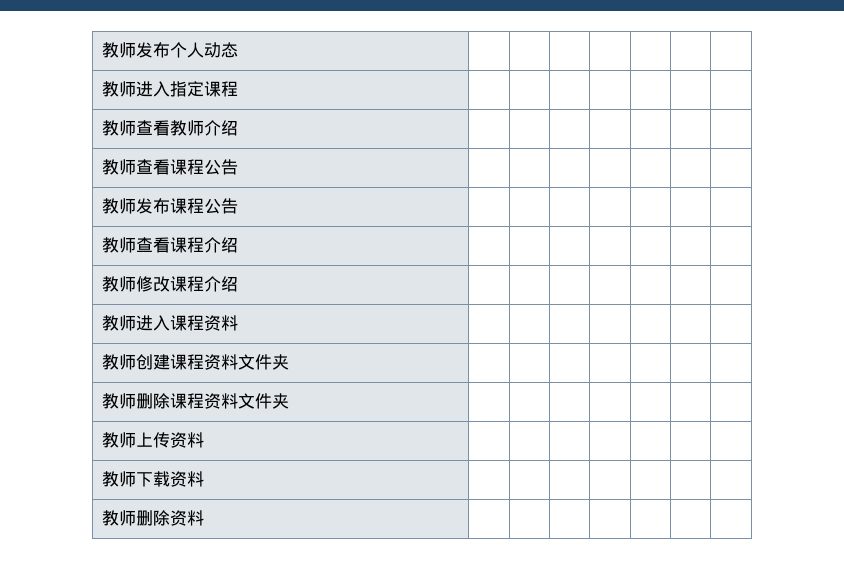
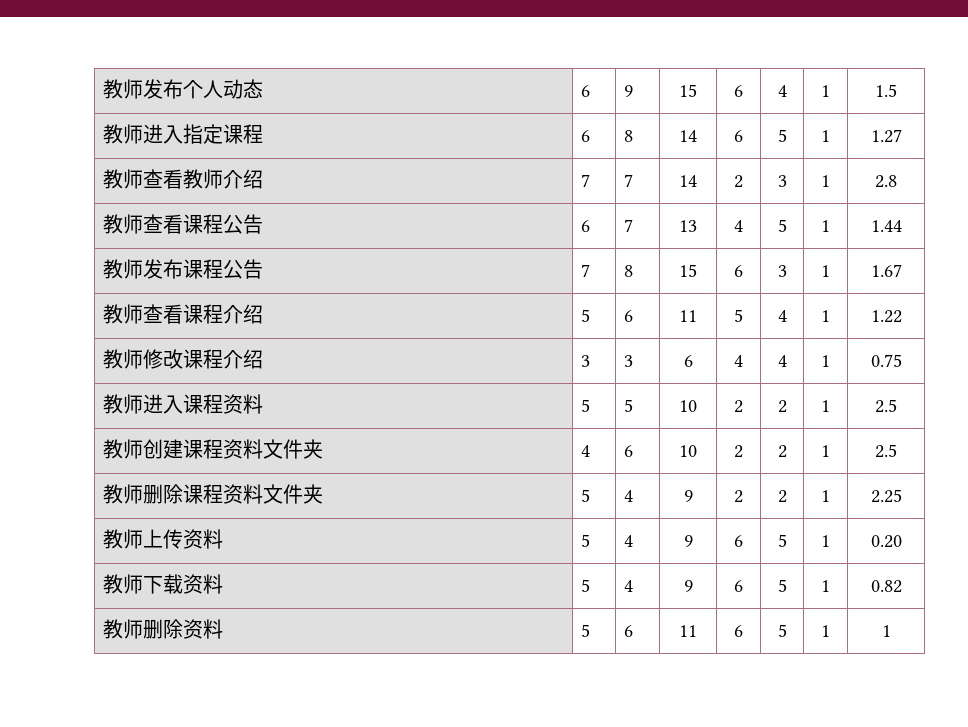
- 教师发布个人动态 | | | | | | |
- 教师进入指定课程 | | | | | | |
- 教师查看教师介绍 | | | | | | |
- 教师查看课程公告 | | | | | | |
- 教师发布课程公告 | | | | | | |
- 教师查看课程介绍 | | | | | | |
- 教师修改课程介绍 | | | | | | |
- 教师进入课程资料 | | | | | | |
+ 教师发布个人动态 | 6 | 9 | 15 | 6 | 4 | 1 | 1.5
+ 教师进入指定课程 | 6 | 8 | 14 | 6 | 5 | 1 | 1.27
+ 教师查看教师介绍 | 7 | 7 | 14 | 2 | 3 | 1 | 2.8
+ 教师查看课程公告 | 6 | 7 | 13 | 4 | 5 | 1 | 1.44
+ 教师发布课程公告 | 7 | 8 | 15 | 6 | 3 | 1 | 1.67
+ 教师查看课程介绍 | 5 | 6 | 11 | 5 | 4 | 1 | 1.22
+ 教师修改课程介绍 | 3 | 3 | 6 | 4 | 4 | 1 | 0.75
+ 教师进入课程资料 | 5 | 5 | 10 | 2 | 2 | 1 | 2.5
- 教师创建课程资料文件夹 | | | | | | |
+ 教师创建课程资料文件夹 | 4 | 6 | 10 | 2 | 2 | 1 | 2.5
- 教师删除课程资料文件夹 | | | | | | |
- 教师上传资料 | | | | | | |
- 教师下载资料 | | | | | | |
- 教师删除资料 | | | | | | |
+ 教师删除课程资料文件夹 | 5 | 4 | 9 | 2 | 2 | 1 | 2.25
+ 教师上传资料 | 5 | 4 | 9 | 6 | 5 | 1 | 0.20
+ 教师下载资料 | 5 | 4 | 9 | 6 | 5 | 1 | 0.82
+ 教师删除资料 | 5 | 6 | 11 | 6 | 5 | 1 | 1

